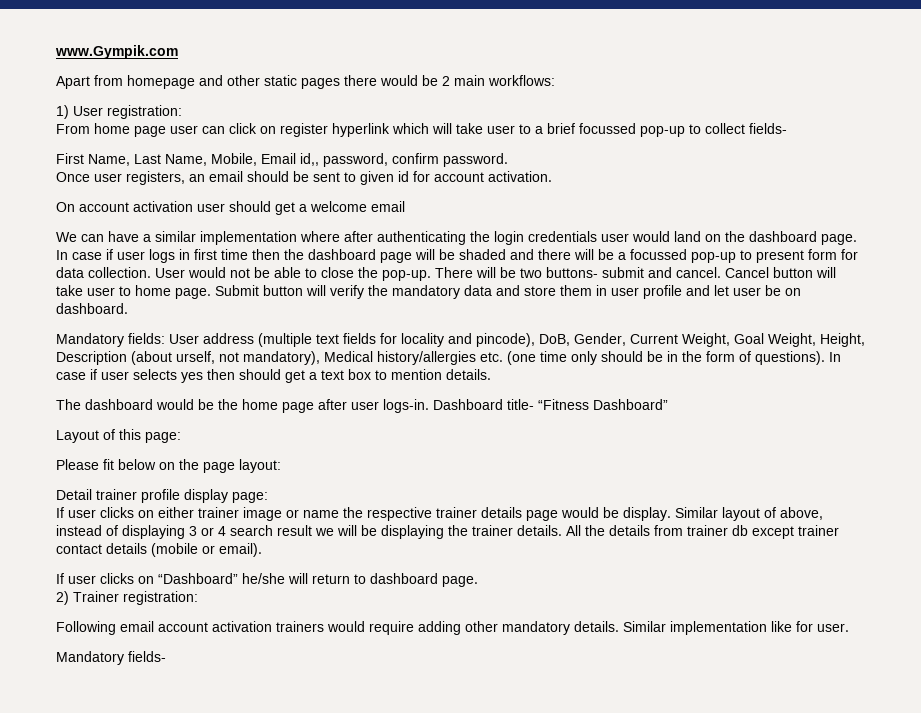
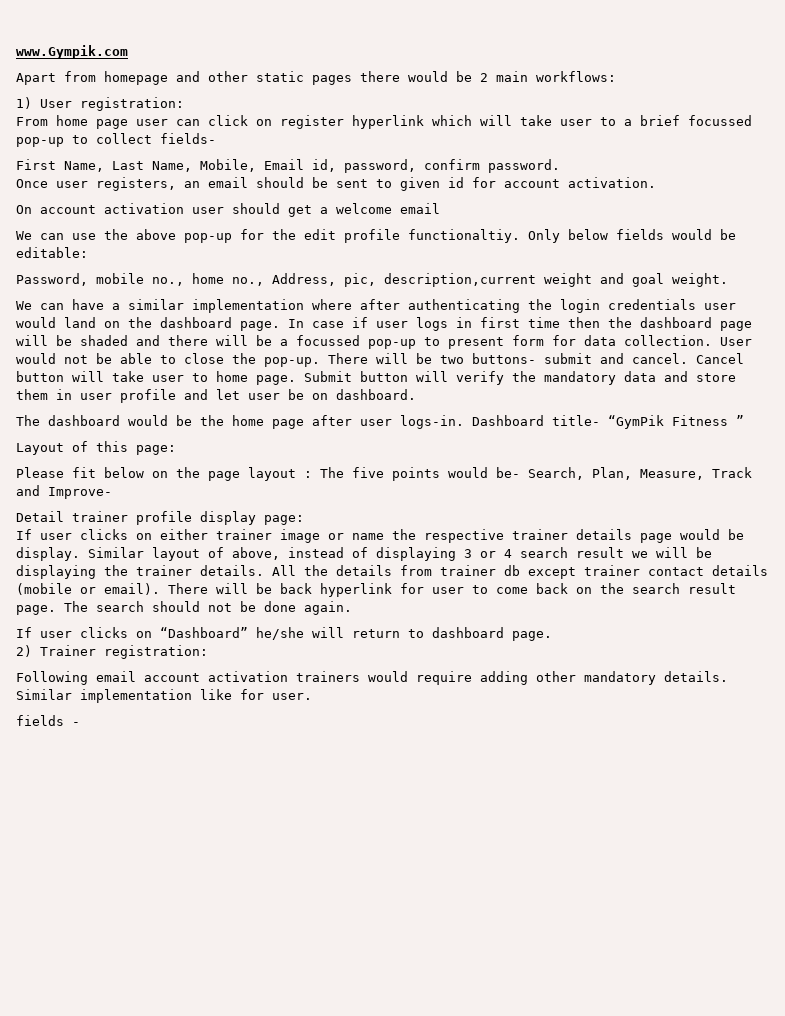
- First Name, Last Name, Mobile, Email id,, password, confirm password.
+ First Name, Last Name, Mobile, Email id, password, confirm password.
+ We can use the above pop-up for the edit profile functionaltiy. Only below fields would be editable:
+ Password, mobile no., home no., Address, pic, description,current weight and goal weight.
- Mandatory fields: User address (multiple text fields for locality and pincode), DoB, Gender, Current Weight, Goal Weight, Height, Description (about urself, not mandatory), Medical history/allergies etc. (one time only should be in the form of questions). In case if user selects yes then should get a text box to mention details.
- Dashboard title- “Fitness Dashboard”
+ Dashboard title- “GymPik Fitness ”
- Please fit below on the page layout:
+ Please fit below on the page layout : The five points would be- Search, Plan, Measure, Track and Improve-
+ There will be back hyperlink for user to come back on the search result page. The search should not be done again.
- Mandatory fields-
+ fields -

